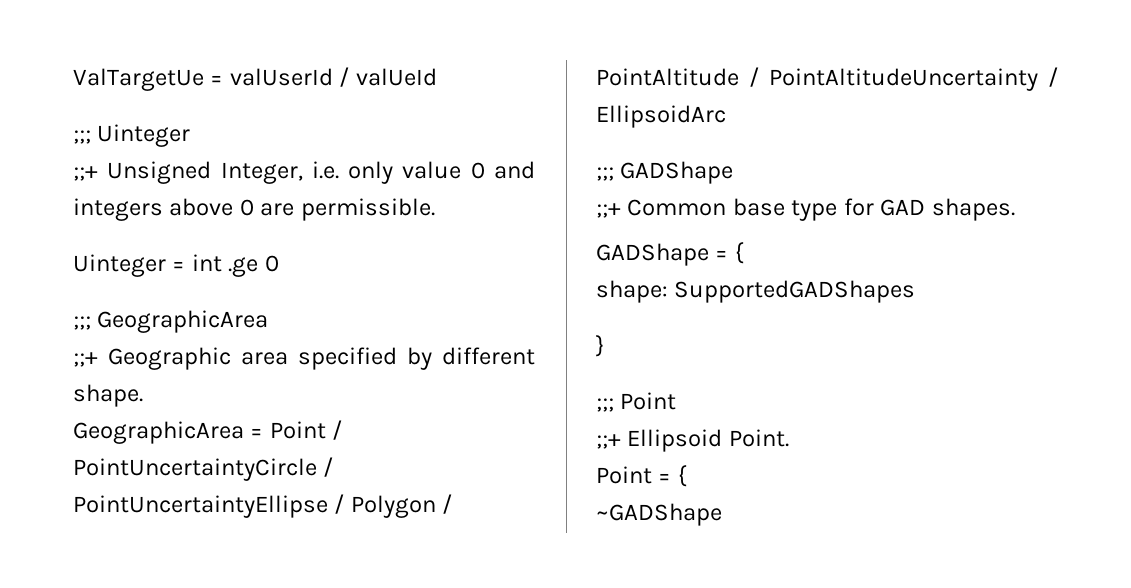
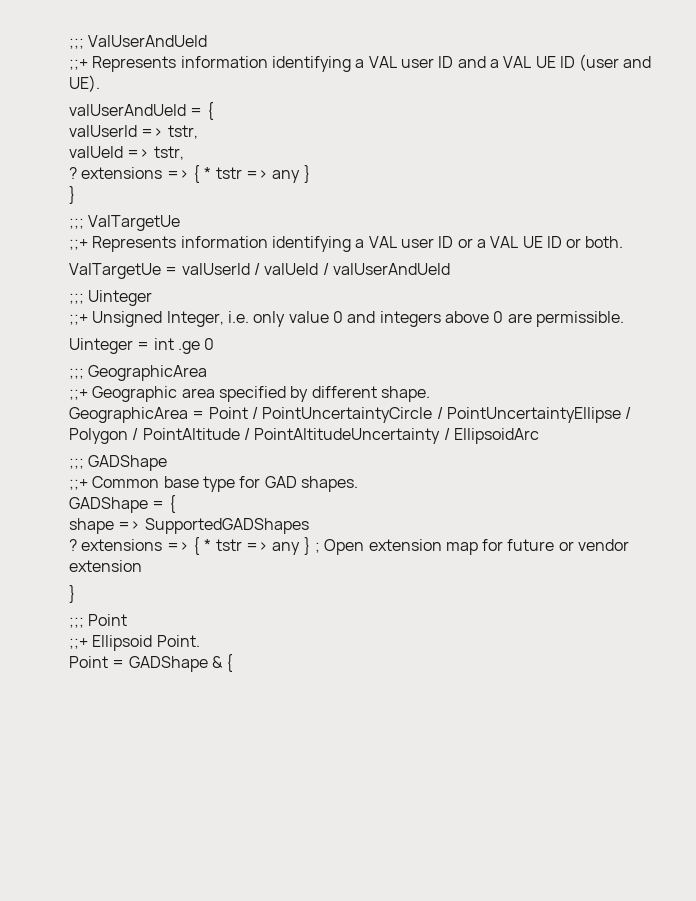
+ ;;; ValUserAndUeId
+ ;;+ Represents information identifying a VAL user ID and a VAL UE ID (user and UE).
+ valUserAndUeId = {
+ valUserId => tstr,
+ valUeId => tstr,
+ ? extensions => { * tstr => any }
+ }
+ ;;; ValTargetUe
+ ;;+ Represents information identifying a VAL user ID or a VAL UE ID or both.
- ValTargetUe = valUserId / valUeId
+ ValTargetUe = valUserId / valUeId / valUserAndUeId
- shape: SupportedGADShapes
+ shape => SupportedGADShapes
+ ? extensions => { * tstr => any } ; Open extension map for future or vendor extension
- Point = {
- ~GADShape
+ Point = GADShape & {

